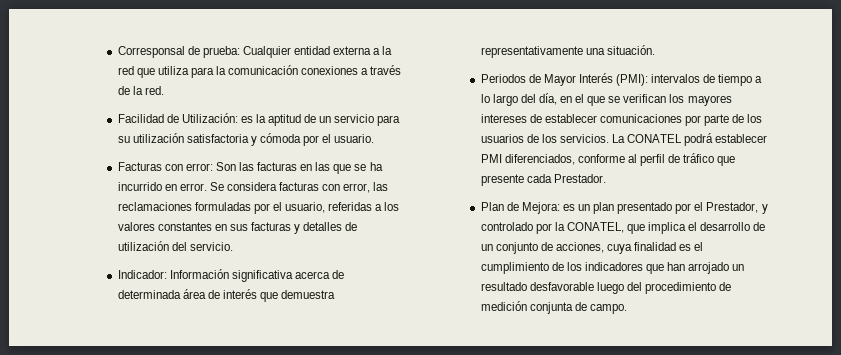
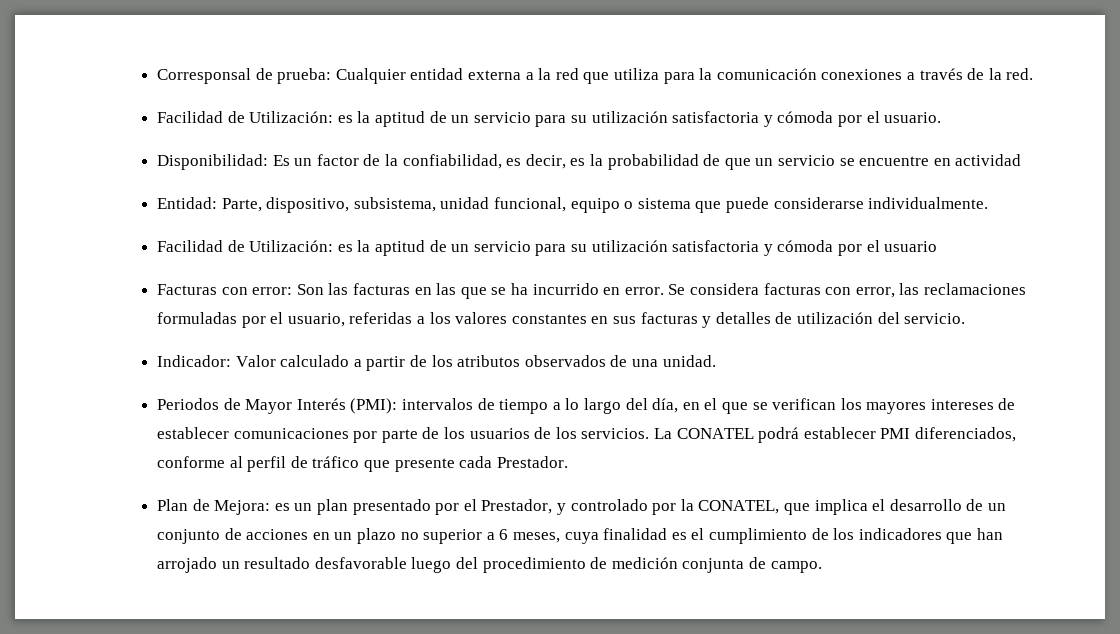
+ Disponibilidad: Es un factor de la confiabilidad, es decir, es la probabilidad de que un servicio se encuentre en actividad
+ Entidad: Parte, dispositivo, subsistema, unidad funcional, equipo o sistema que puede considerarse individualmente.
+ Facilidad de Utilización: es la aptitud de un servicio para su utilización satisfactoria y cómoda por el usuario
- Indicador: Información significativa acerca de determinada área de interés que demuestra representativamente una situación.
+ Indicador: Valor calculado a partir de los atributos observados de una unidad.
- Plan de Mejora: es un plan presentado por el Prestador, y controlado por la CONATEL, que implica el desarrollo de un conjunto de acciones, cuya finalidad es el cumplimiento de los indicadores que han arrojado un resultado desfavorable luego del procedimiento de medición conjunta de campo.
+ Plan de Mejora: es un plan presentado por el Prestador, y controlado por la CONATEL, que implica el desarrollo de un conjunto de acciones en un plazo no superior a 6 meses, cuya finalidad es el cumplimiento de los indicadores que han arrojado un resultado desfavorable luego del procedimiento de medición conjunta de campo.

